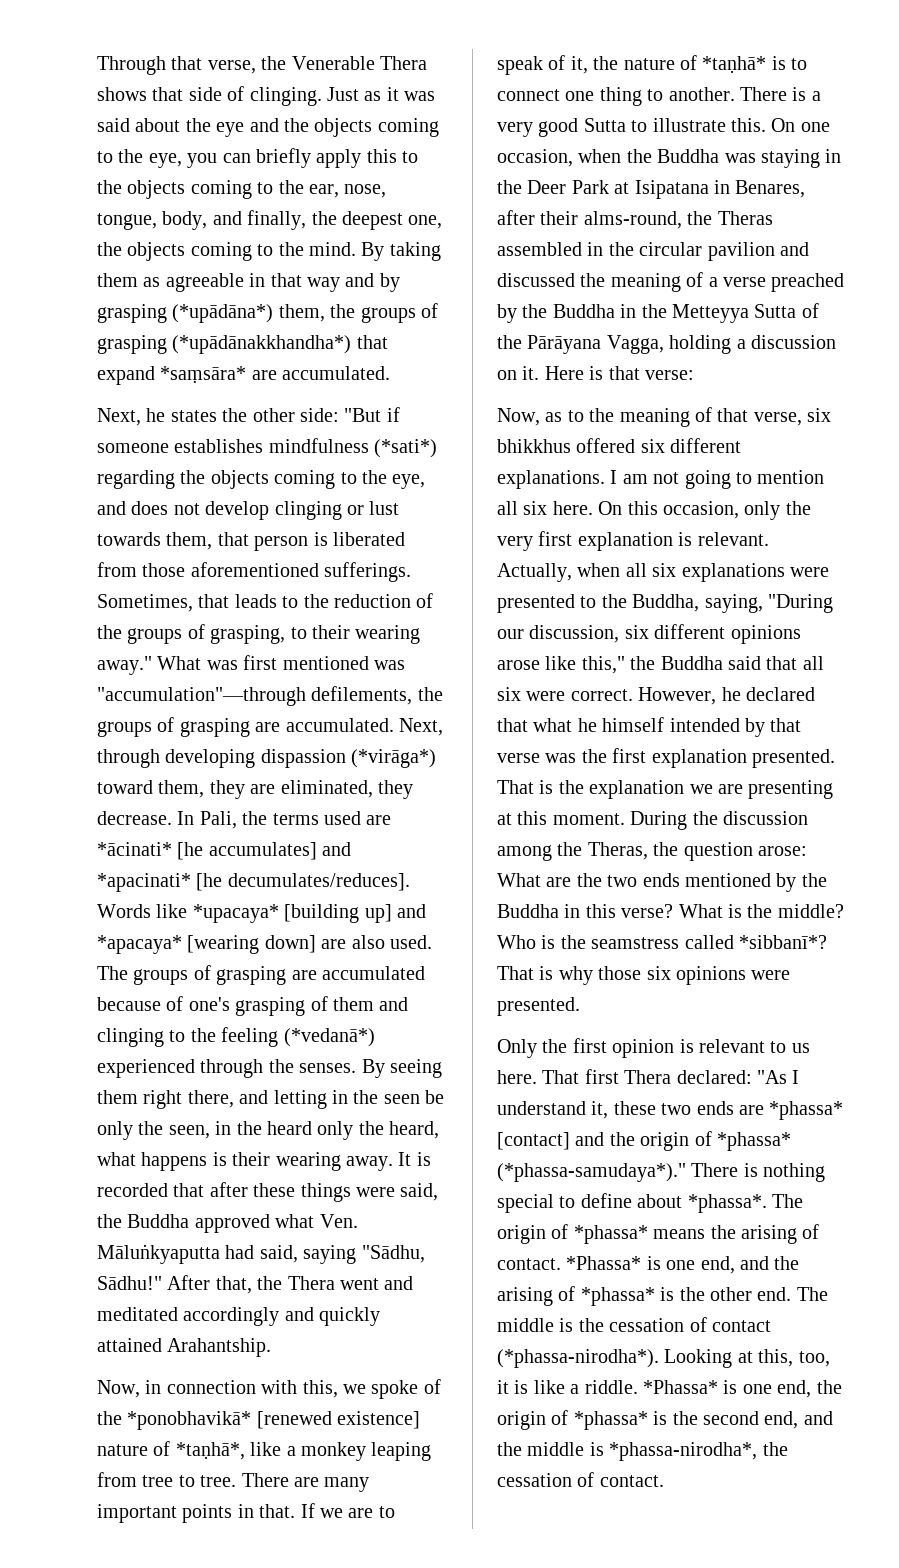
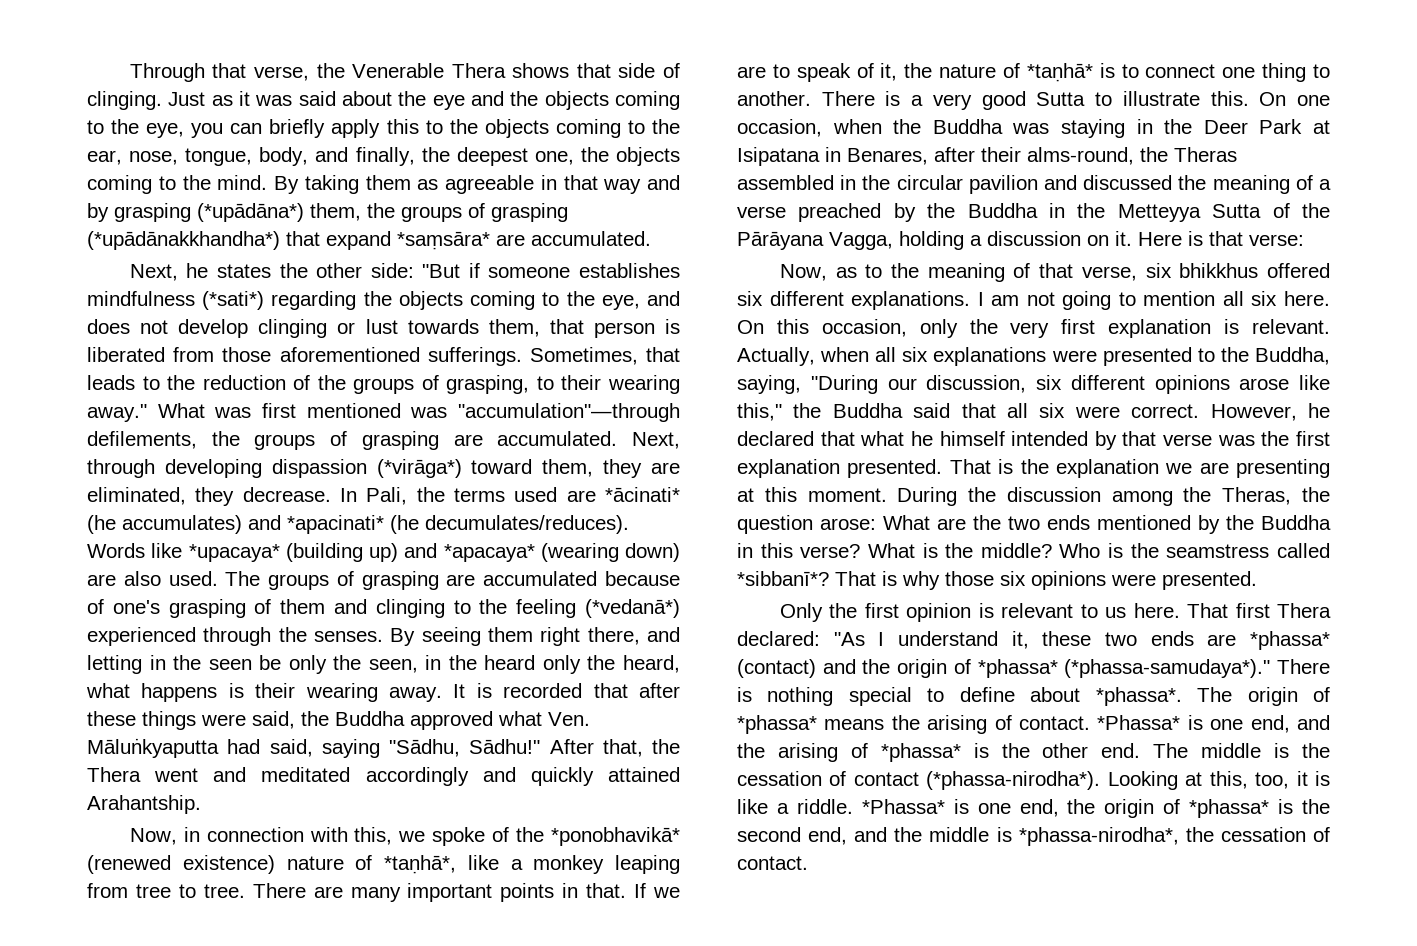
- In Pali, the terms used are *ācinati* [he accumulates] and *apacinati* [he decumulates/reduces]. Words like *upacaya* [building up] and *apacaya* [wearing down] are also used.
+ In Pali, the terms used are *ācinati* (he accumulates) and *apacinati* (he decumulates/reduces). Words like *upacaya* (building up) and *apacaya* (wearing down) are also used.
- Now, in connection with this, we spoke of the *ponobhavikā* [renewed existence] nature of *taṇhā*, like a monkey leaping from tree to tree.
+ Now, in connection with this, we spoke of the *ponobhavikā* (renewed existence) nature of *taṇhā*, like a monkey leaping from tree to tree.
- That first Thera declared: "As I understand it, these two ends are *phassa* [contact] and the origin of *phassa* (*phassa-samudaya*)."
+ That first Thera declared: "As I understand it, these two ends are *phassa* (contact) and the origin of *phassa* (*phassa-samudaya*)."

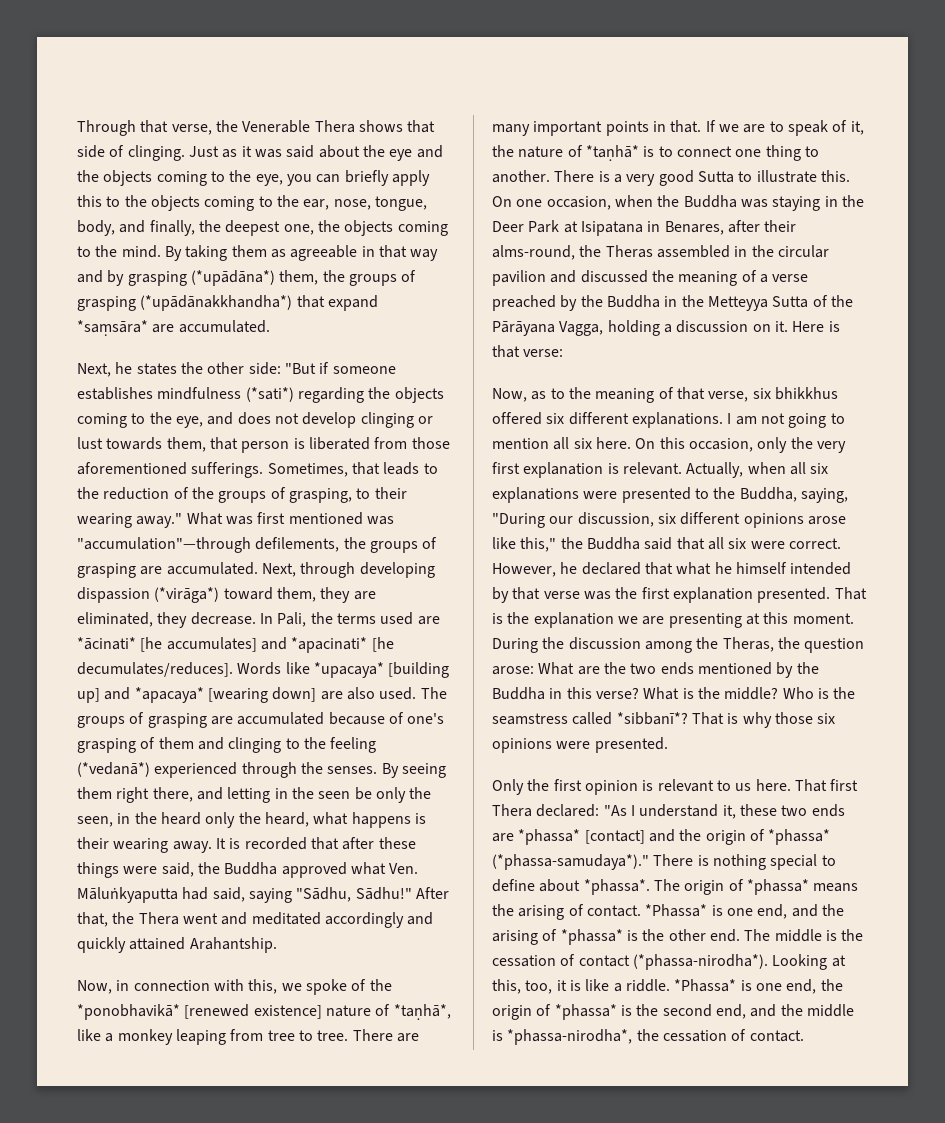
- In Pali, the terms used are *ācinati* (he accumulates) and *apacinati* (he decumulates/reduces). Words like *upacaya* (building up) and *apacaya* (wearing down) are also used.
+ In Pali, the terms used are *ācinati* [he accumulates] and *apacinati* [he decumulates/reduces]. Words like *upacaya* [building up] and *apacaya* [wearing down] are also used.
- Now, in connection with this, we spoke of the *ponobhavikā* (renewed existence) nature of *taṇhā*, like a monkey leaping from tree to tree.
+ Now, in connection with this, we spoke of the *ponobhavikā* [renewed existence] nature of *taṇhā*, like a monkey leaping from tree to tree.
- That first Thera declared: "As I understand it, these two ends are *phassa* (contact) and the origin of *phassa* (*phassa-samudaya*)."
+ That first Thera declared: "As I understand it, these two ends are *phassa* [contact] and the origin of *phassa* (*phassa-samudaya*)."

